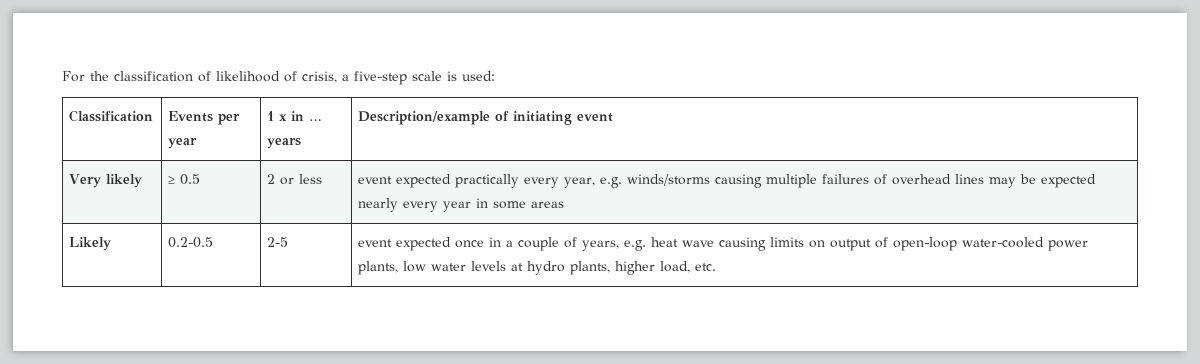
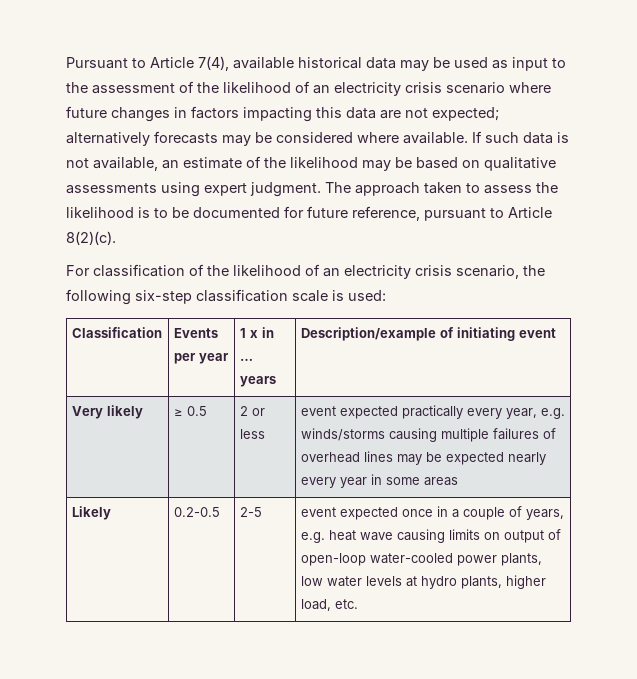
- For the classification of likelihood of crisis, a five-step scale is used:
+ Pursuant to Article 7(4), available historical data may be used as input to the assessment of the likelihood of an electricity crisis scenario where future changes in factors impacting this data are not expected; alternatively forecasts may be considered where available. If such data is not available, an estimate of the likelihood may be based on qualitative assessments using expert judgment. The approach taken to assess the likelihood is to be documented for future reference, pursuant to Article 8(2)(c).
+ For classification of the likelihood of an electricity crisis scenario, the following six-step classification scale is used:

